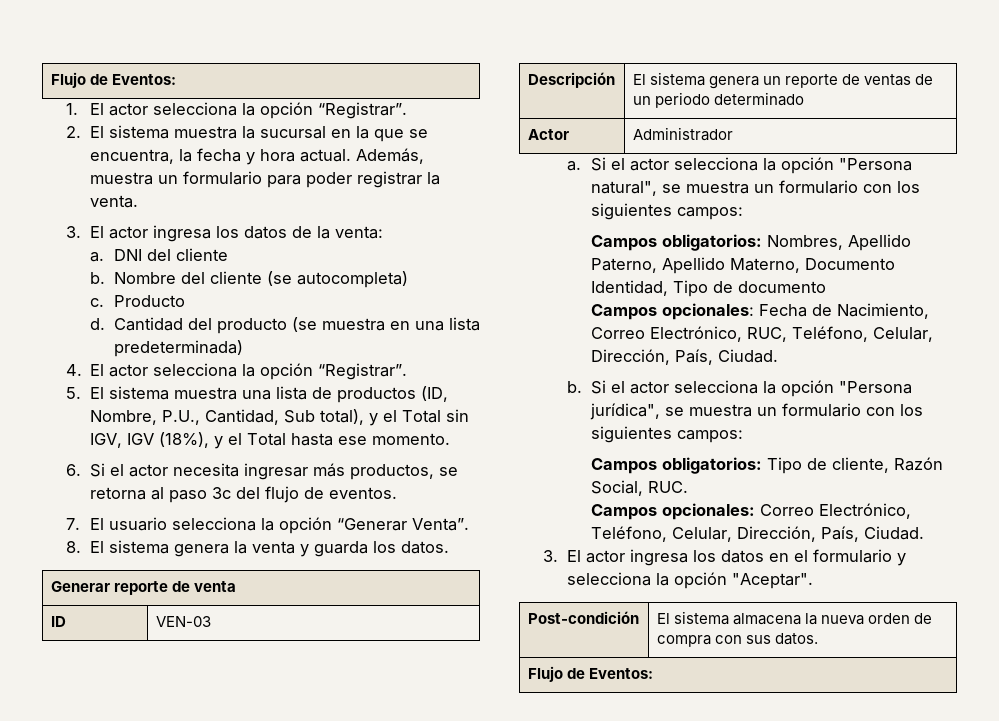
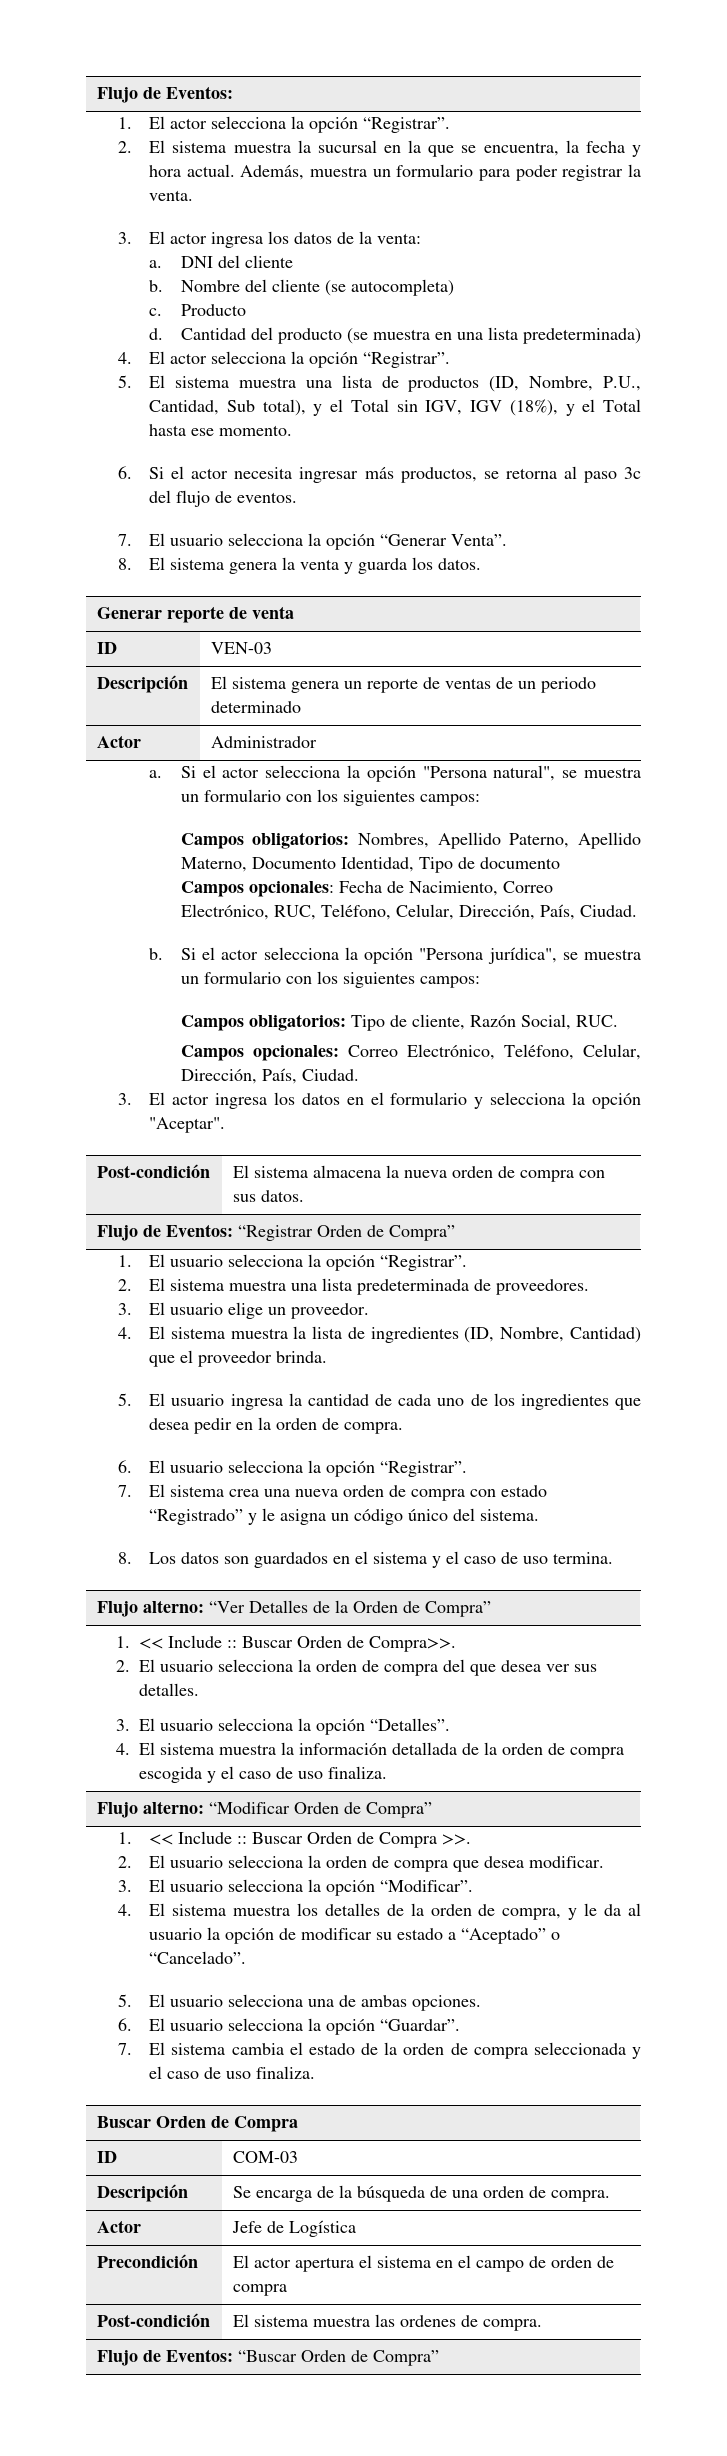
  Post-condición | El sistema almacena la nueva orden de compra con sus datos.
- Flujo de Eventos:
+ Flujo de Eventos: “Registrar Orden de Compra”
+ 1. El usuario selecciona la opción “Registrar”.
+ 2. El sistema muestra una lista predeterminada de proveedores.
+ 3. El usuario elige un proveedor.
+ 4. El sistema muestra la lista de ingredientes (ID, Nombre, Cantidad) que el proveedor brinda.
+ 5. El usuario ingresa la cantidad de cada uno de los ingredientes que desea pedir en la orden de compra.
+ 6. El usuario selecciona la opción “Registrar”.
+ 7. El sistema crea una nueva orden de compra con estado “Registrado” y le asigna un código único del sistema.
+ 8. Los datos son guardados en el sistema y el caso de uso termina.
+ Flujo alterno: “Ver Detalles de la Orden de Compra”
+ 1. << Include :: Buscar Orden de Compra>>.
+ 2. El usuario selecciona la orden de compra del que desea ver sus detalles.
+ 3. El usuario selecciona la opción “Detalles”.
+ 4. El sistema muestra la información detallada de la orden de compra escogida y el caso de uso finaliza.
+ Flujo alterno: “Modificar Orden de Compra”
+ 1. << Include :: Buscar Orden de Compra >>.
+ 2. El usuario selecciona la orden de compra que desea modificar.
+ 3. El usuario selecciona la opción “Modificar”.
+ 4. El sistema muestra los detalles de la orden de compra, y le da al usuario la opción de modificar su estado a “Aceptado” o “Cancelado”.
+ 5. El usuario selecciona una de ambas opciones.
+ 6. El usuario selecciona la opción “Guardar”.
+ 7. El sistema cambia el estado de la orden de compra seleccionada y el caso de uso finaliza.
+ Buscar Orden de Compra
+ ID | COM-03
+ Descripción | Se encarga de la búsqueda de una orden de compra.
+ Actor | Jefe de Logística
+ Precondición | El actor apertura el sistema en el campo de orden de compra
+ Post-condición | El sistema muestra las ordenes de compra.
+ Flujo de Eventos: “Buscar Orden de Compra”

